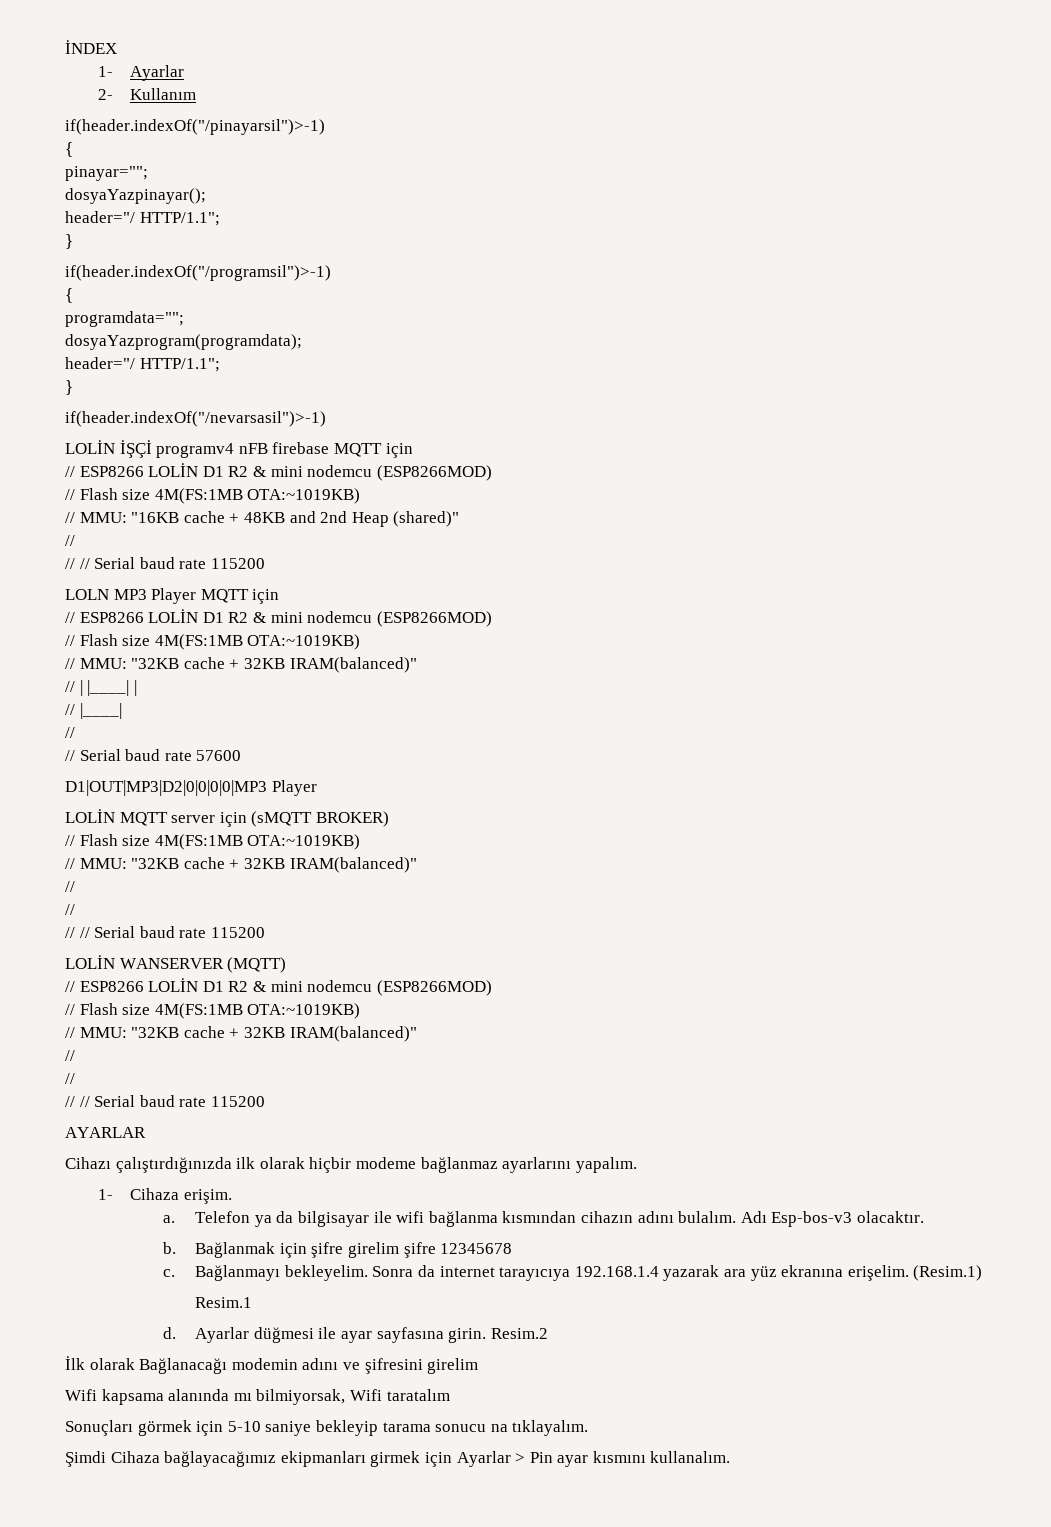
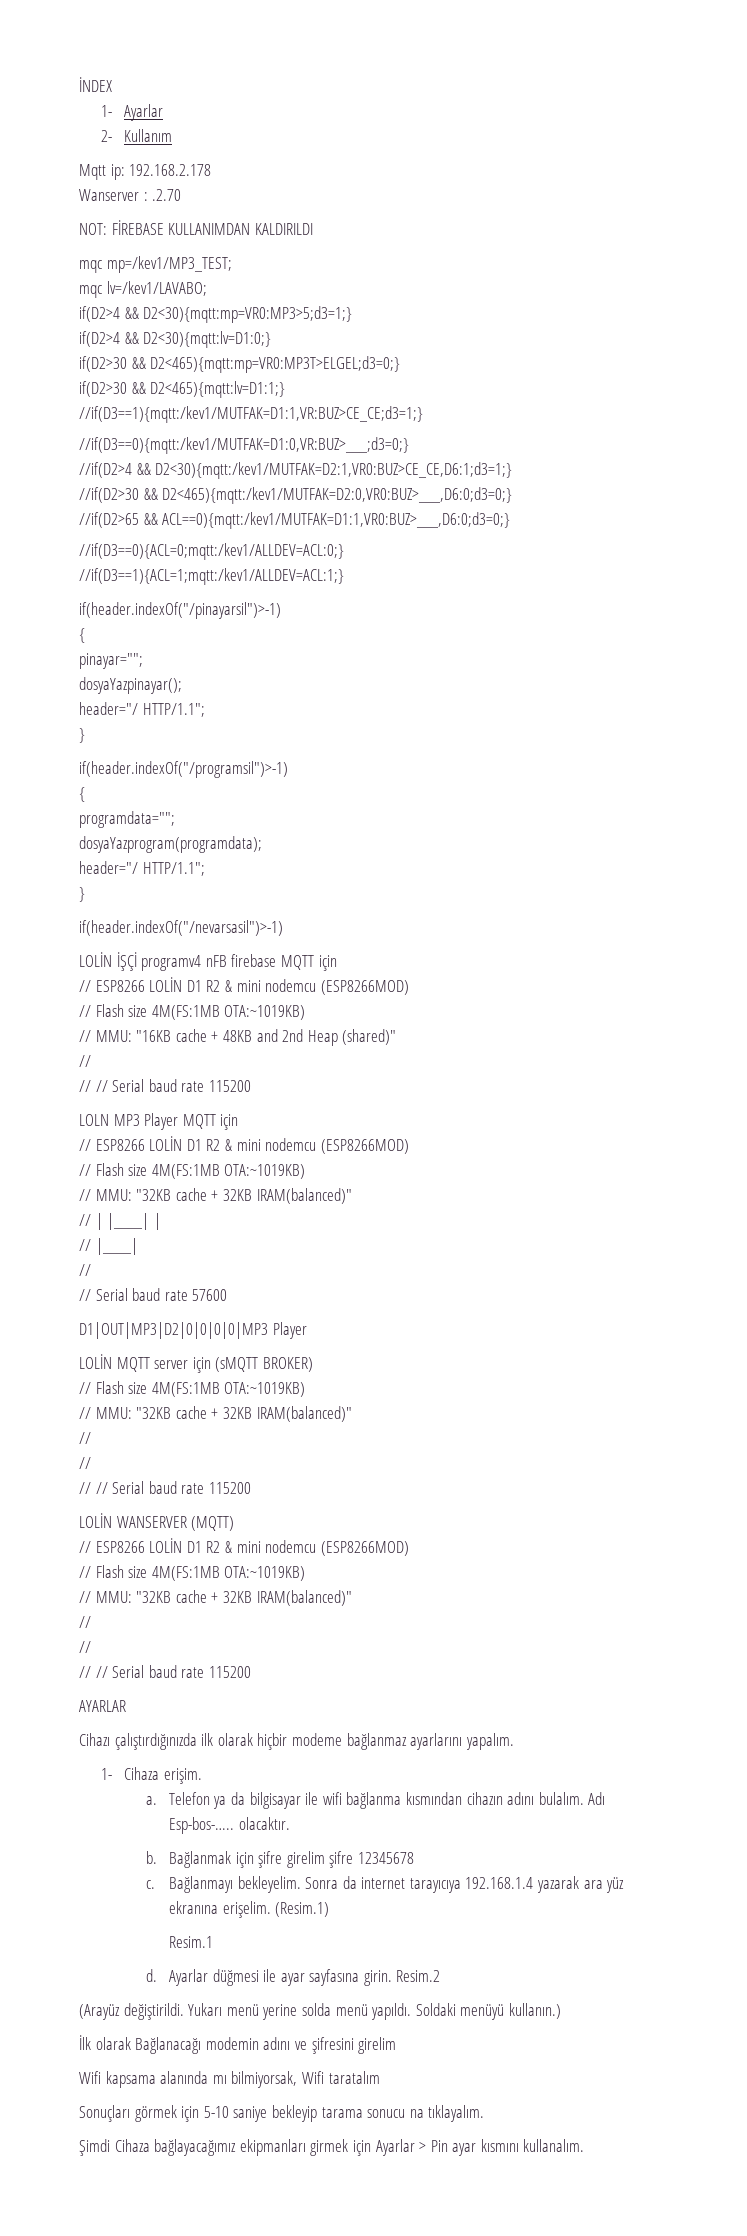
+ Mqtt ip: 192.168.2.178
+ Wanserver : .2.70
+ NOT: FİREBASE KULLANIMDAN KALDIRILDI
+ mqc mp=/kev1/MP3_TEST;
+ mqc lv=/kev1/LAVABO;
+ if(D2>4 && D2<30){mqtt:mp=VR0:MP3>5;d3=1;}
+ if(D2>4 && D2<30){mqtt:lv=D1:0;}
+ if(D2>30 && D2<465){mqtt:mp=VR0:MP3T>ELGEL;d3=0;}
+ if(D2>30 && D2<465){mqtt:lv=D1:1;}
+ //if(D3==1){mqtt:/kev1/MUTFAK=D1:1,VR:BUZ>CE_CE;d3=1;}
+ //if(D3==0){mqtt:/kev1/MUTFAK=D1:0,VR:BUZ>___;d3=0;}
+ //if(D2>4 && D2<30){mqtt:/kev1/MUTFAK=D2:1,VR0:BUZ>CE_CE,D6:1;d3=1;}
+ //if(D2>30 && D2<465){mqtt:/kev1/MUTFAK=D2:0,VR0:BUZ>___,D6:0;d3=0;}
+ //if(D2>65 && ACL==0){mqtt:/kev1/MUTFAK=D1:1,VR0:BUZ>___,D6:0;d3=0;}
+ //if(D3==0){ACL=0;mqtt:/kev1/ALLDEV=ACL:0;}
+ //if(D3==1){ACL=1;mqtt:/kev1/ALLDEV=ACL:1;}
- Adı Esp-bos-v3 olacaktır.
+ Adı Esp-bos-….. olacaktır.
+ (Arayüz değiştirildi. Yukarı menü yerine solda menü yapıldı. Soldaki menüyü kullanın.)

